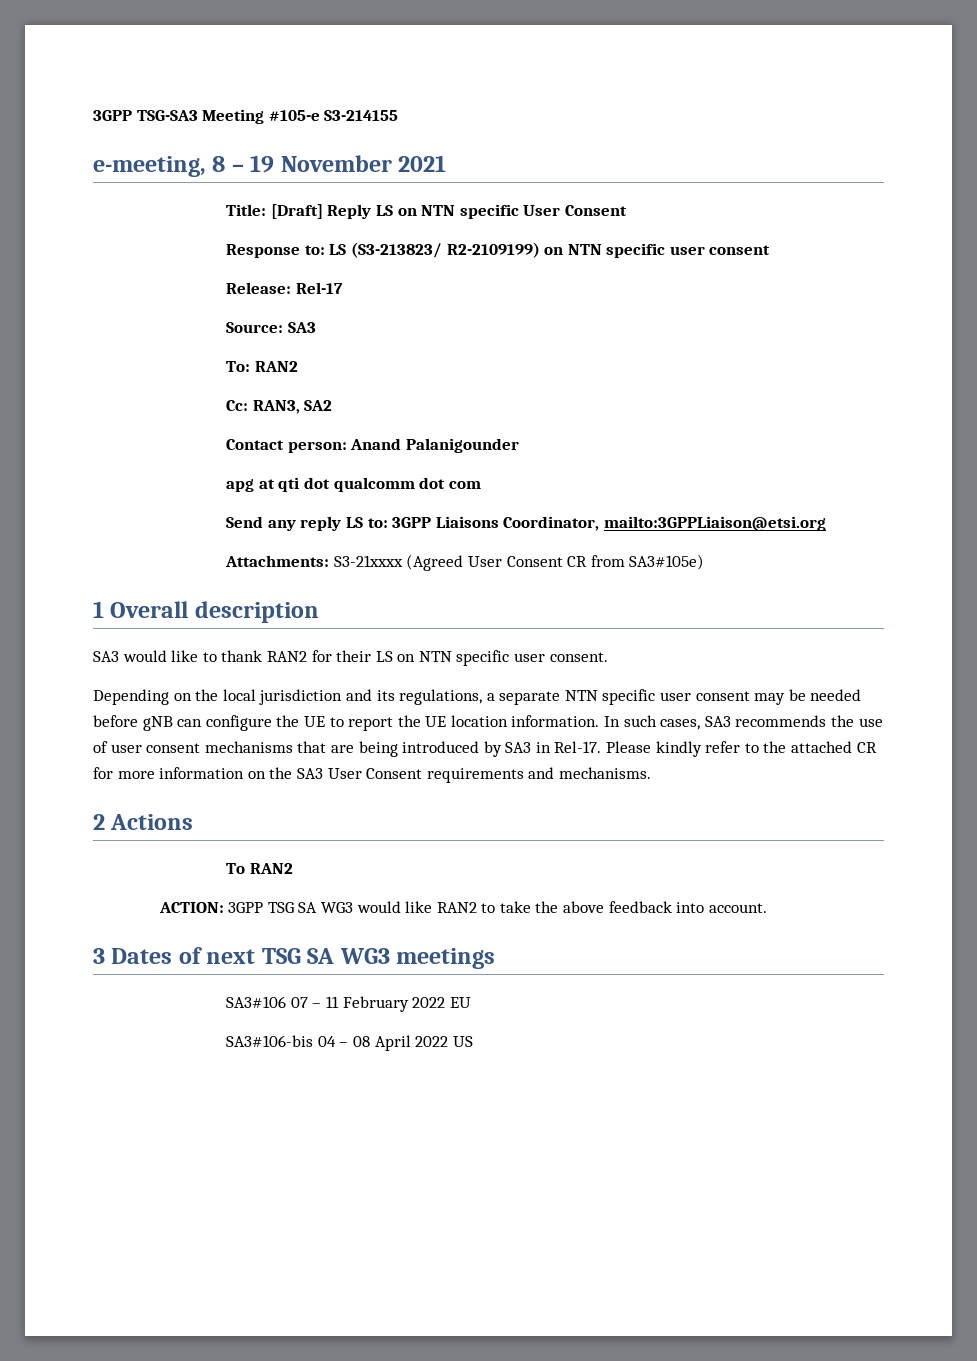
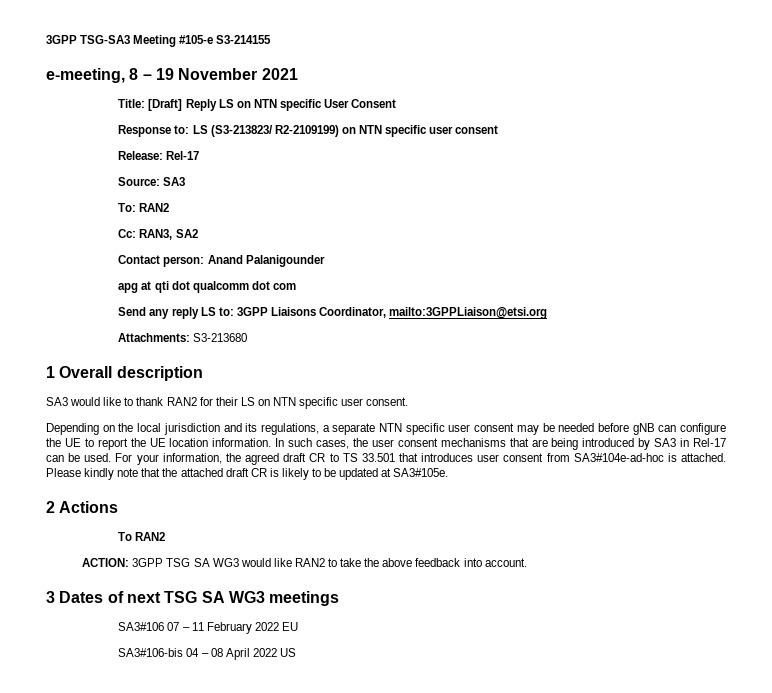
- Attachments: S3-21xxxx (Agreed User Consent CR from SA3#105e)
+ Attachments: S3-213680
- In such cases, SA3 recommends the use of user consent mechanisms that are being introduced by SA3 in Rel-17. Please kindly refer to the attached CR for more information on the SA3 User Consent requirements and mechanisms.
+ In such cases, the user consent mechanisms that are being introduced by SA3 in Rel-17 can be used. For your information, the agreed draft CR to TS 33.501 that introduces user consent from SA3#104e-ad-hoc is attached. Please kindly note that the attached draft CR is likely to be updated at SA3#105e.

